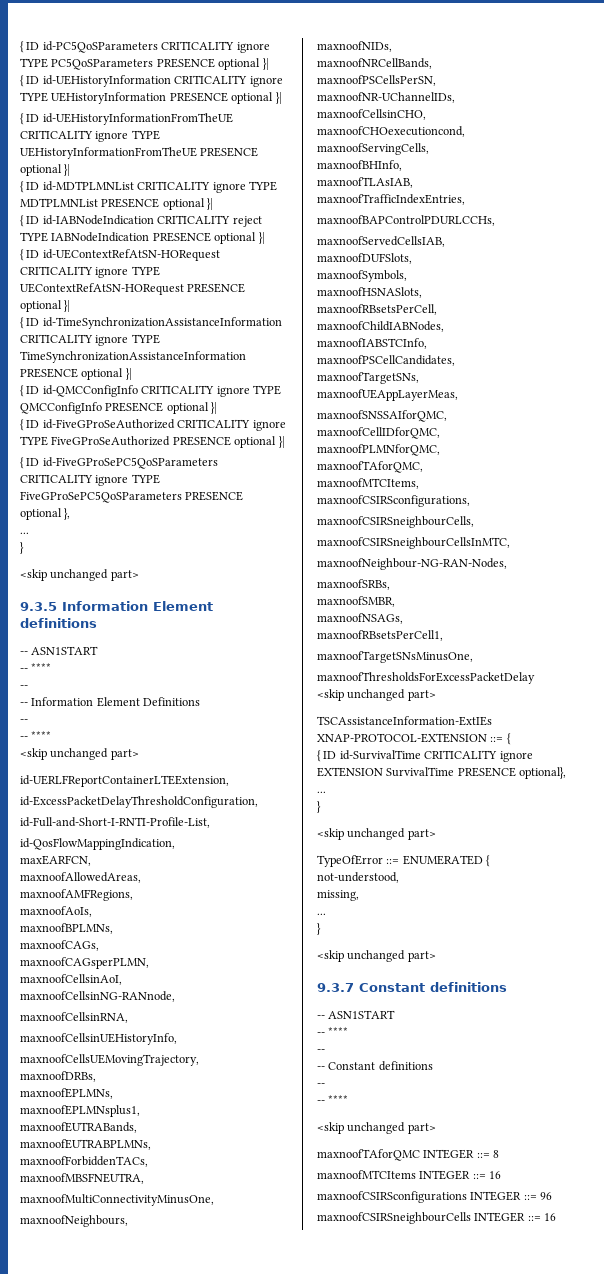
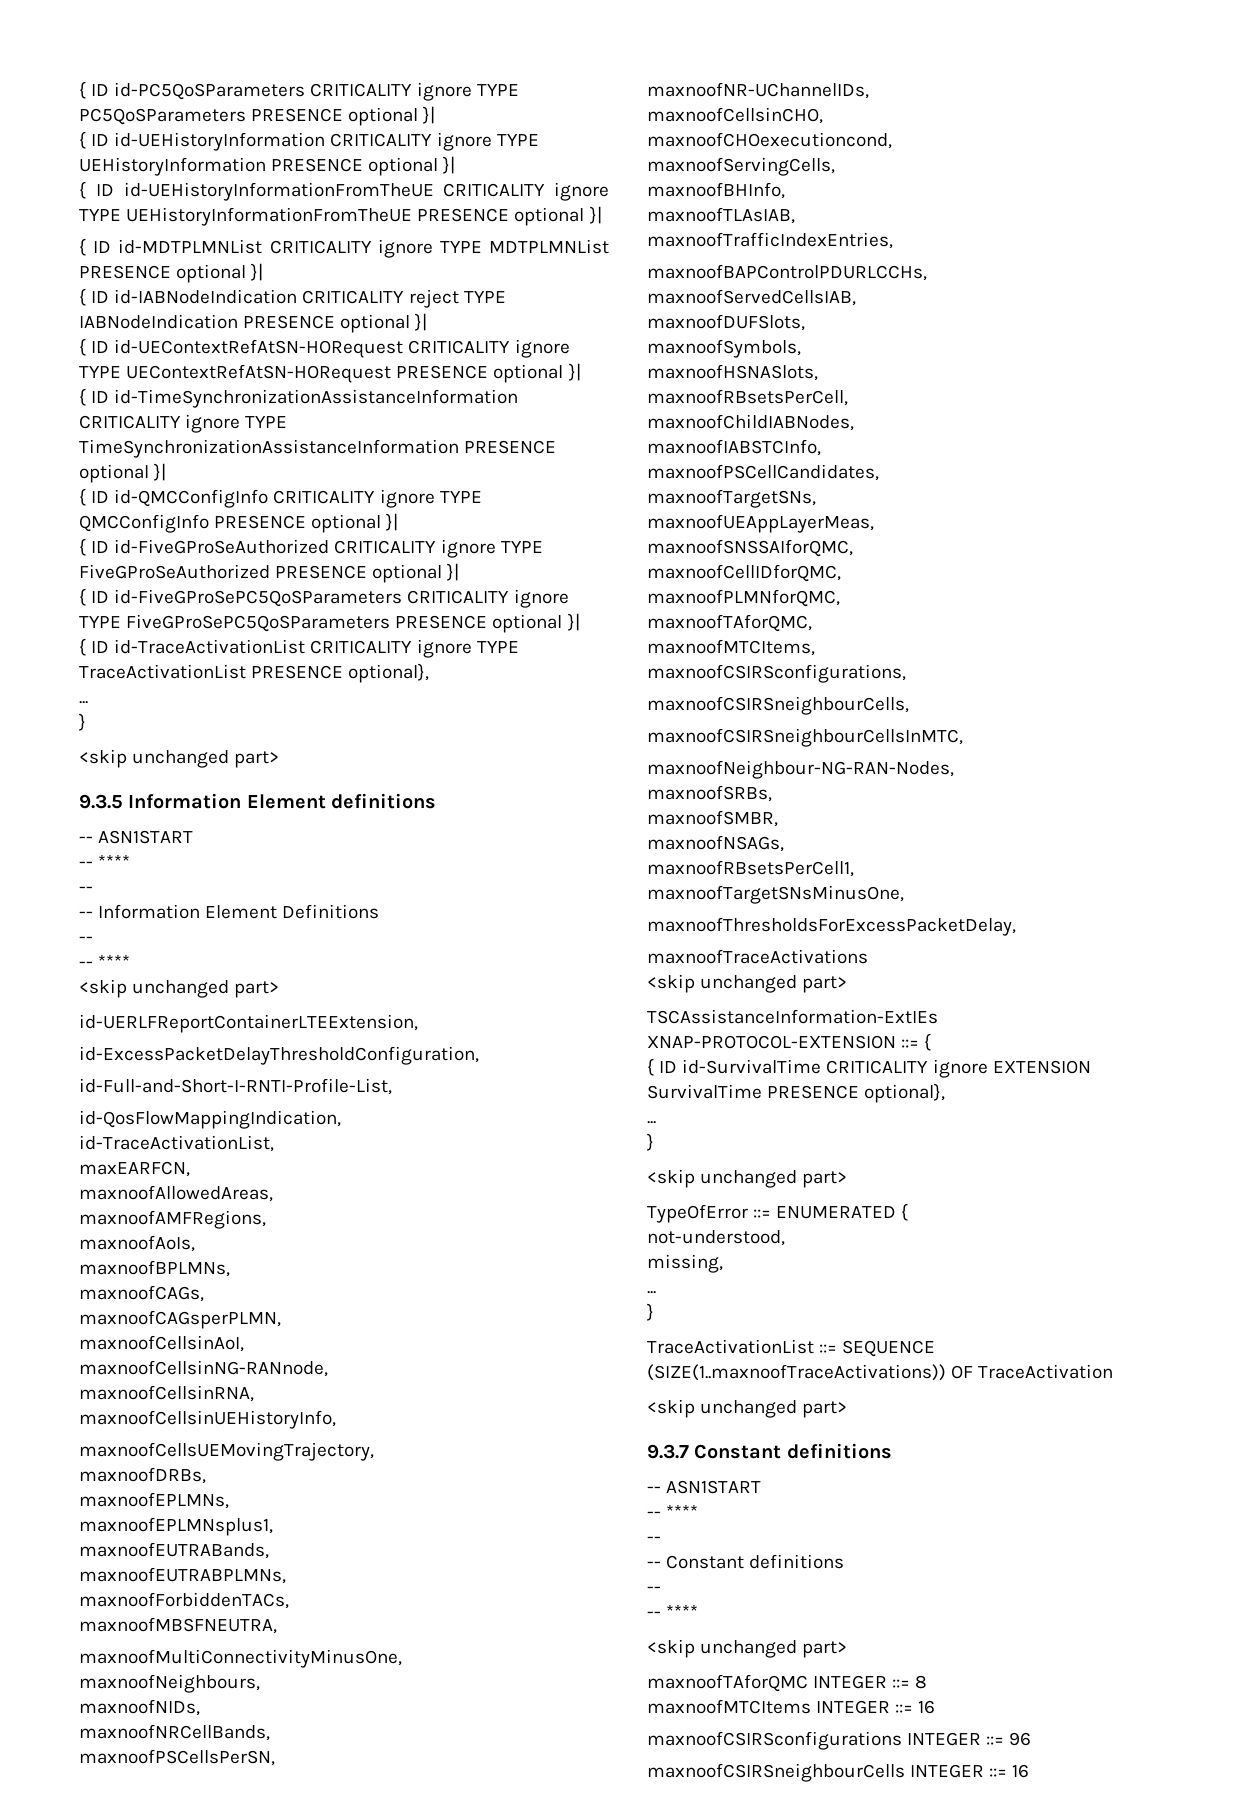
- { ID id-FiveGProSePC5QoSParameters CRITICALITY ignore TYPE FiveGProSePC5QoSParameters PRESENCE optional },
+ { ID id-FiveGProSePC5QoSParameters CRITICALITY ignore TYPE FiveGProSePC5QoSParameters PRESENCE optional }|
+ { ID id-TraceActivationList CRITICALITY ignore TYPE TraceActivationList PRESENCE optional},
+ id-TraceActivationList,
- maxnoofThresholdsForExcessPacketDelay
+ maxnoofThresholdsForExcessPacketDelay,
+ maxnoofTraceActivations
+ TraceActivationList ::= SEQUENCE (SIZE(1..maxnoofTraceActivations)) OF TraceActivation

